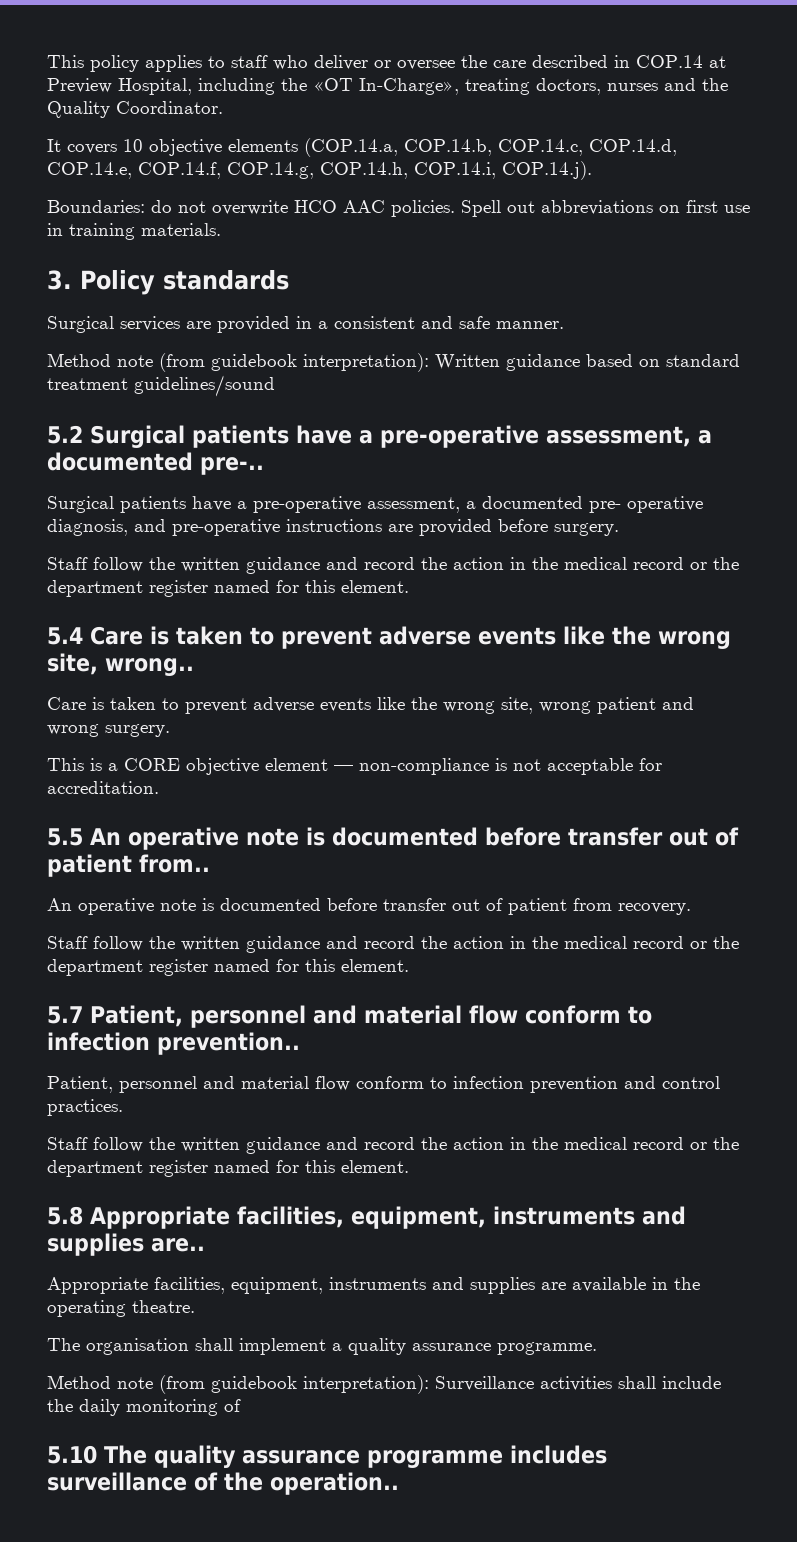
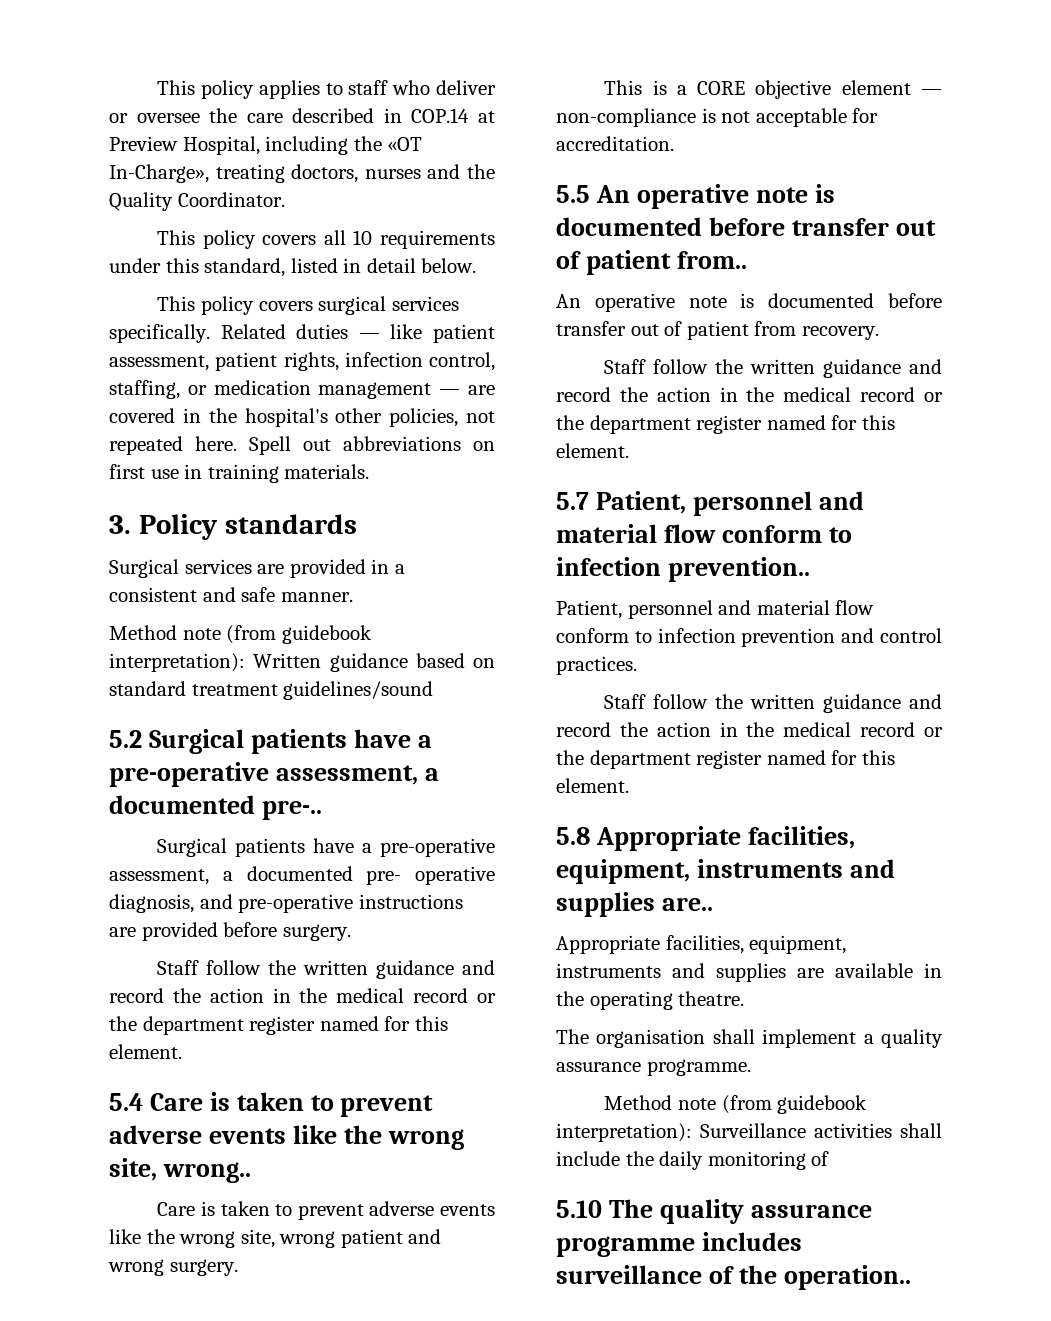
- It covers 10 objective elements (COP.14.a, COP.14.b, COP.14.c, COP.14.d, COP.14.e, COP.14.f, COP.14.g, COP.14.h, COP.14.i, COP.14.j).
- Boundaries: do not overwrite HCO AAC policies.
+ This policy covers all 10 requirements under this standard, listed in detail below.
+ This policy covers surgical services specifically. Related duties — like patient assessment, patient rights, infection control, staffing, or medication management — are covered in the hospital's other policies, not repeated here.

